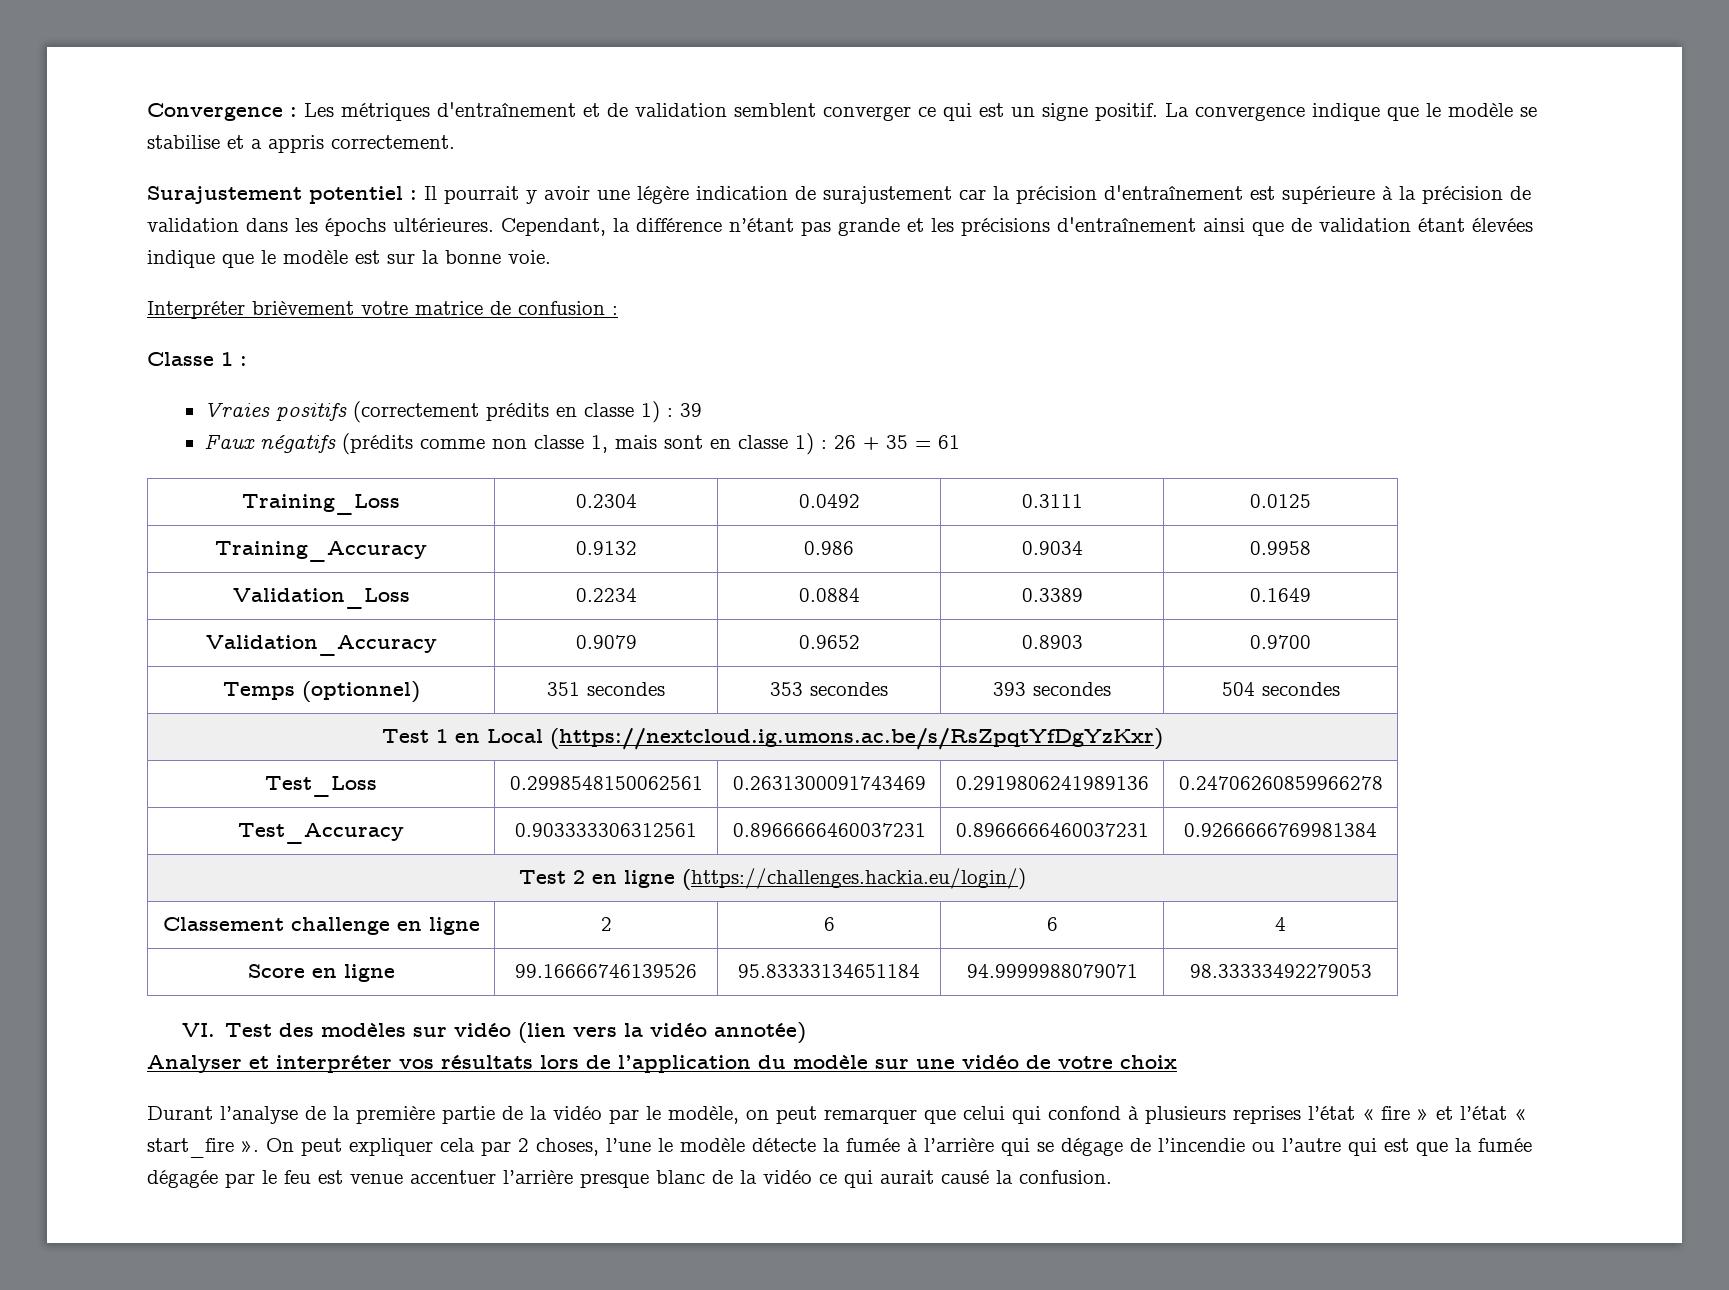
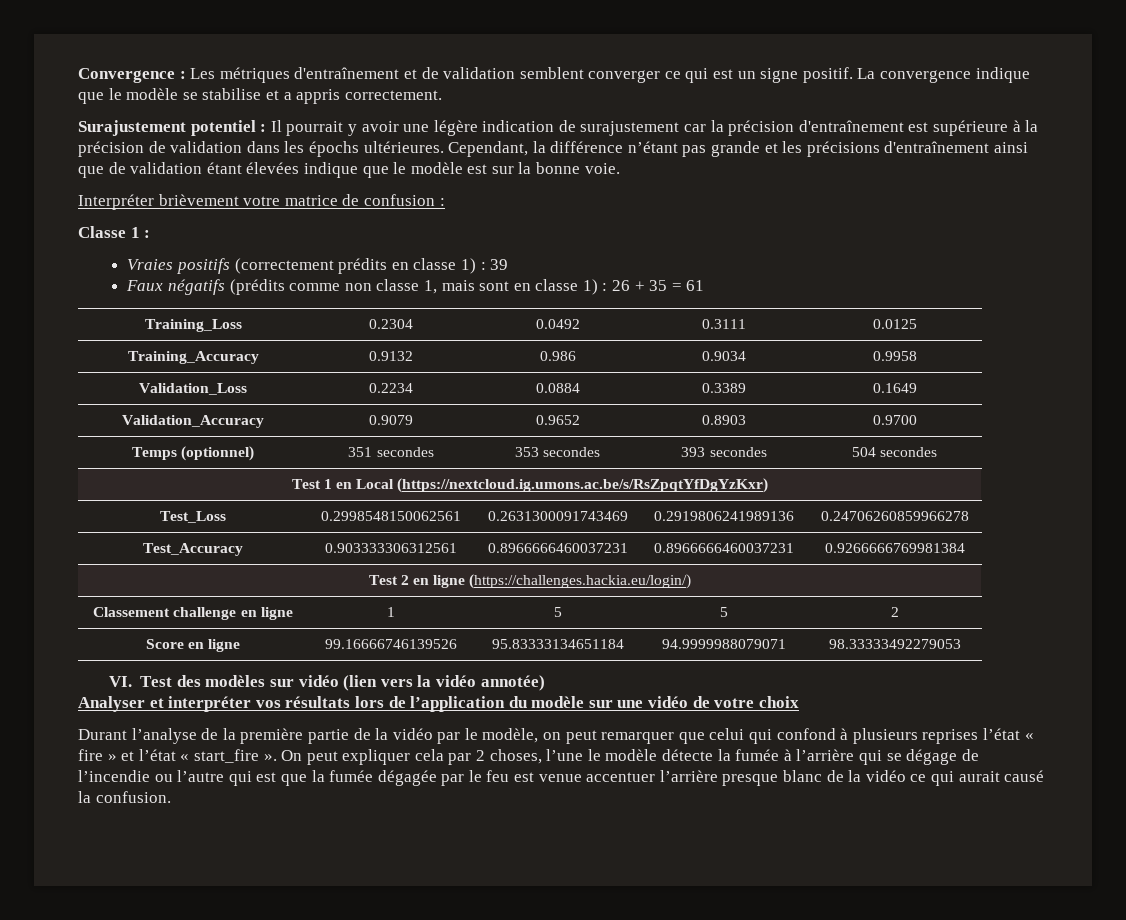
- Classement challenge en ligne | 2 | 6 | 6 | 4
+ Classement challenge en ligne | 1 | 5 | 5 | 2

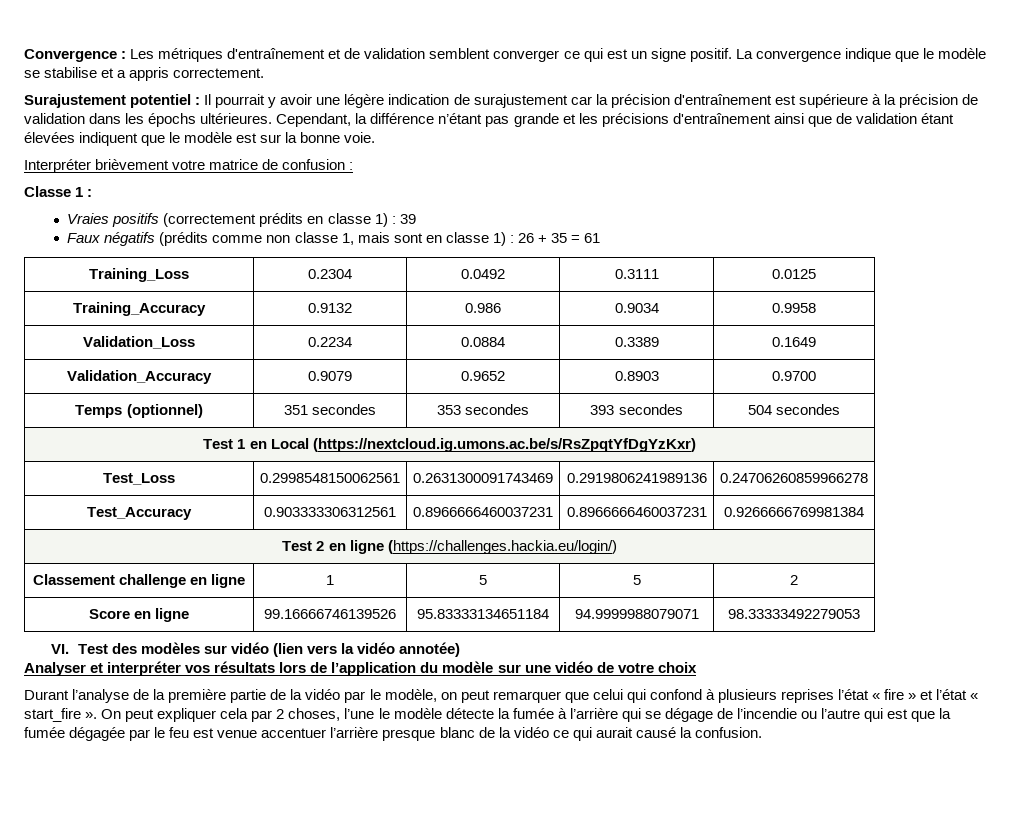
- Cependant, la différence n’étant pas grande et les précisions d'entraînement ainsi que de validation étant élevées indique que le modèle est sur la bonne voie.
+ Cependant, la différence n’étant pas grande et les précisions d'entraînement ainsi que de validation étant élevées indiquent que le modèle est sur la bonne voie.

